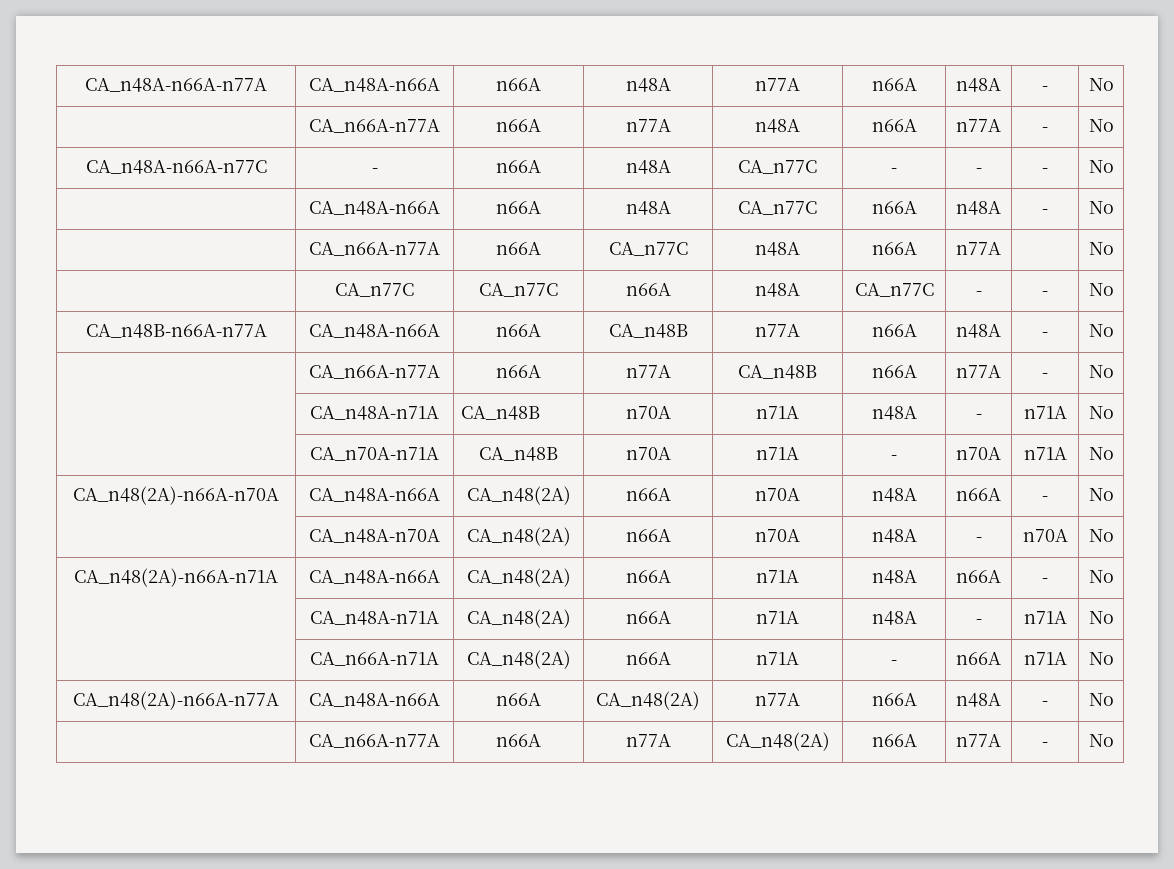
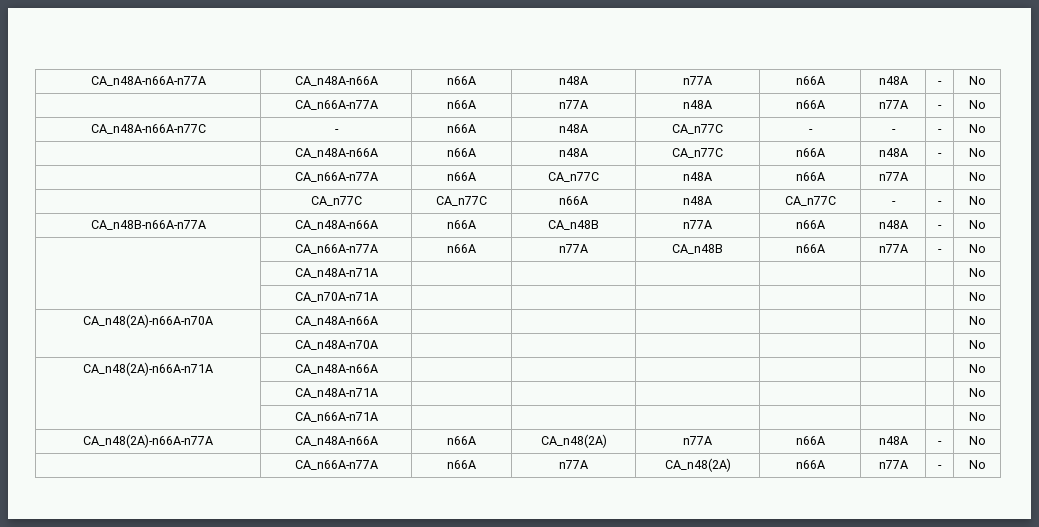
  | CA_n66A-n77A | n66A | n77A | CA_n48B | n66A | n77A | - | No
- | CA_n48A-n71A | CA_n48B | n70A | n71A | n48A | - | n71A | No
- | CA_n70A-n71A | CA_n48B | n70A | n71A | - | n70A | n71A | No
- CA_n48(2A)-n66A-n70A | CA_n48A-n66A | CA_n48(2A) | n66A | n70A | n48A | n66A | - | No
- | CA_n48A-n70A | CA_n48(2A) | n66A | n70A | n48A | - | n70A | No
- CA_n48(2A)-n66A-n71A | CA_n48A-n66A | CA_n48(2A) | n66A | n71A | n48A | n66A | - | No
- | CA_n48A-n71A | CA_n48(2A) | n66A | n71A | n48A | - | n71A | No
- | CA_n66A-n71A | CA_n48(2A) | n66A | n71A | - | n66A | n71A | No
+ | CA_n48A-n71A | | | | | | | No
+ | CA_n70A-n71A | | | | | | | No
+ CA_n48(2A)-n66A-n70A | CA_n48A-n66A | | | | | | | No
+ | CA_n48A-n70A | | | | | | | No
+ CA_n48(2A)-n66A-n71A | CA_n48A-n66A | | | | | | | No
+ | CA_n48A-n71A | | | | | | | No
+ | CA_n66A-n71A | | | | | | | No

